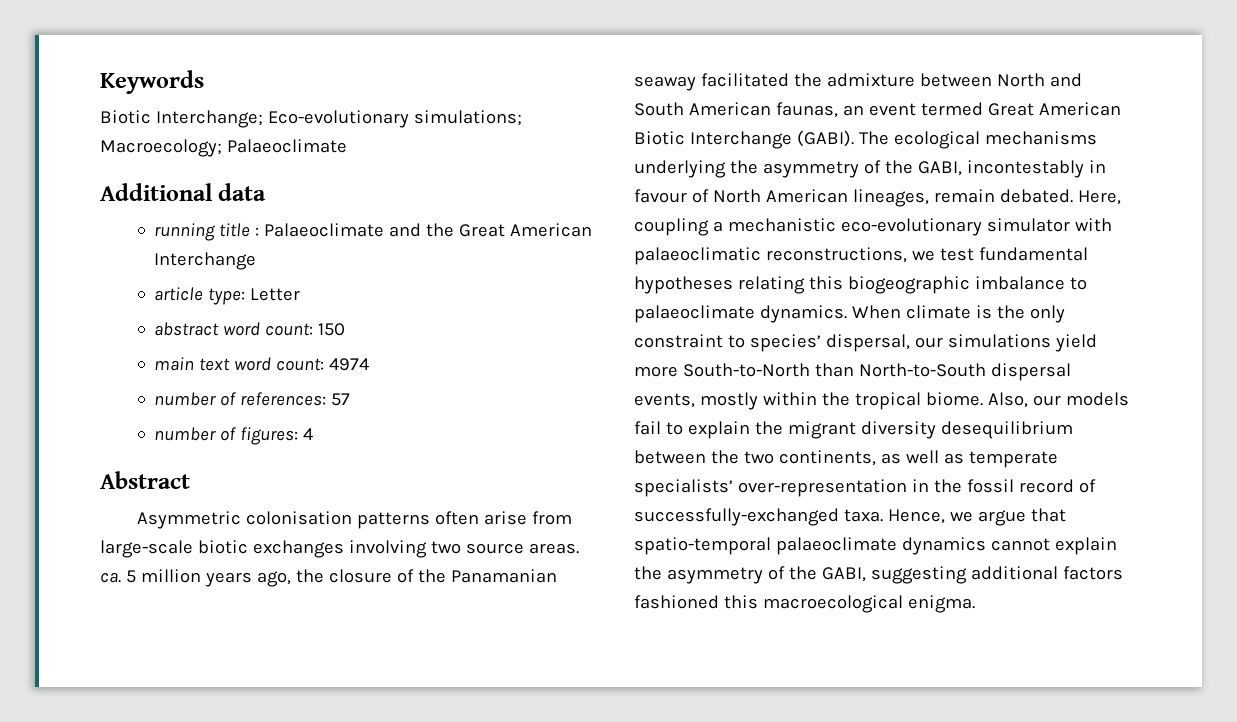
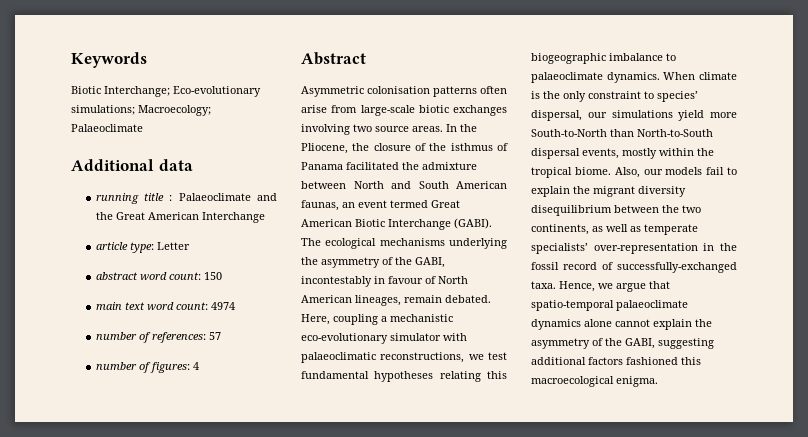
- Asymmetric colonisation patterns often arise from large-scale biotic exchanges involving two source areas. ca. 5 million years ago, the closure of the Panamanian seaway facilitated the admixture between North and South American faunas, an event termed Great American Biotic Interchange (GABI).
+ Asymmetric colonisation patterns often arise from large-scale biotic exchanges involving two source areas. In the Pliocene, the closure of the isthmus of Panama facilitated the admixture between North and South American faunas, an event termed Great American Biotic Interchange (GABI).
- Also, our models fail to explain the migrant diversity desequilibrium between the two continents, as well as temperate specialists’ over-representation in the fossil record of successfully-exchanged taxa.
+ Also, our models fail to explain the migrant diversity disequilibrium between the two continents, as well as temperate specialists’ over-representation in the fossil record of successfully-exchanged taxa.
- Hence, we argue that spatio-temporal palaeoclimate dynamics cannot explain the asymmetry of the GABI, suggesting additional factors fashioned this macroecological enigma.
+ Hence, we argue that spatio-temporal palaeoclimate dynamics alone cannot explain the asymmetry of the GABI, suggesting additional factors fashioned this macroecological enigma.

